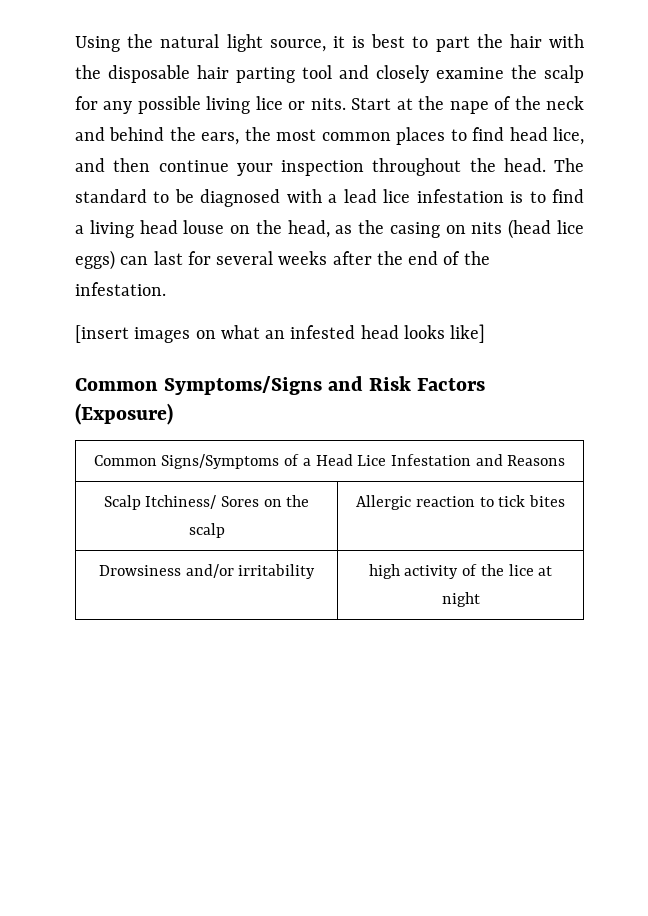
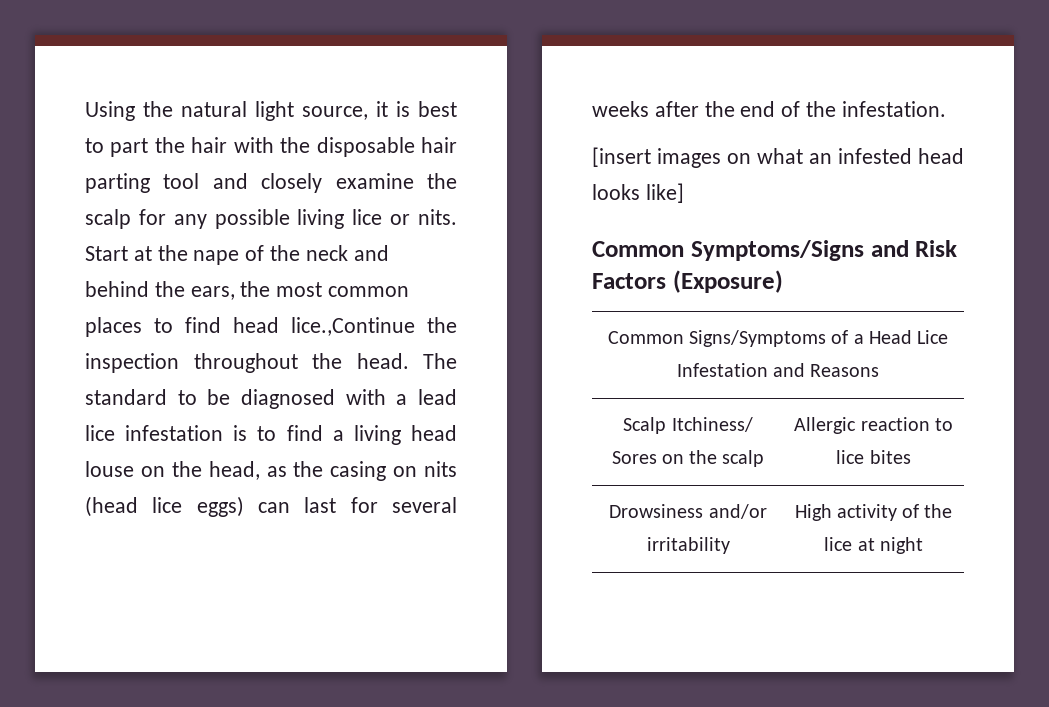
- Start at the nape of the neck and behind the ears, the most common places to find head lice, and then continue your inspection throughout the head.
+ Start at the nape of the neck and behind the ears, the most common places to find head lice.,Continue the inspection throughout the head.
- Scalp Itchiness/ Sores on the scalp | Allergic reaction to tick bites
+ Scalp Itchiness/ Sores on the scalp | Allergic reaction to lice bites
- Drowsiness and/or irritability | high activity of the lice at night
+ Drowsiness and/or irritability | High activity of the lice at night

